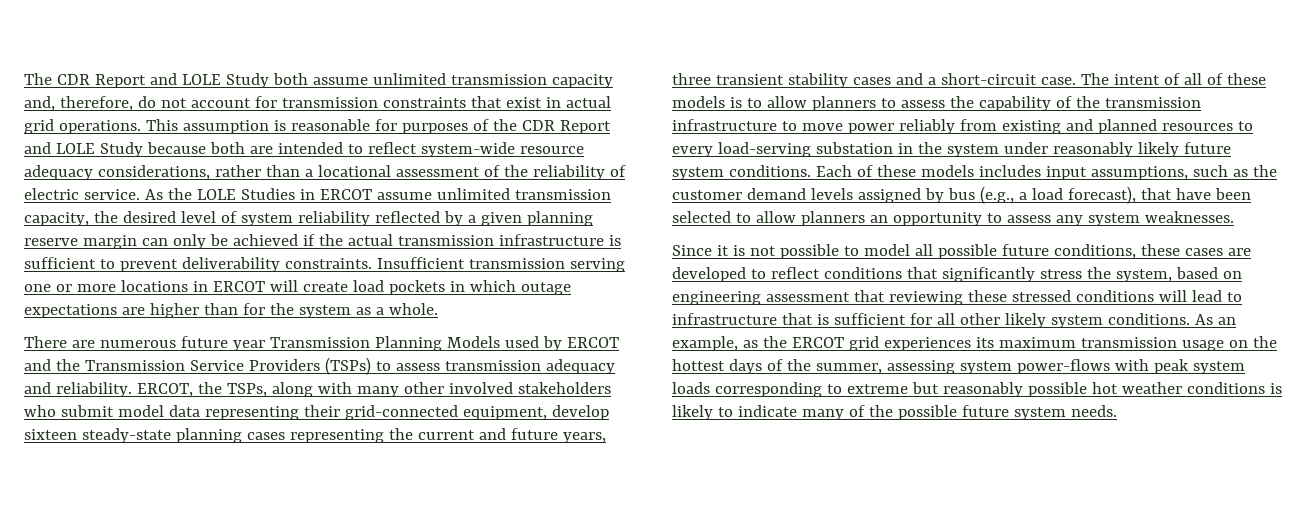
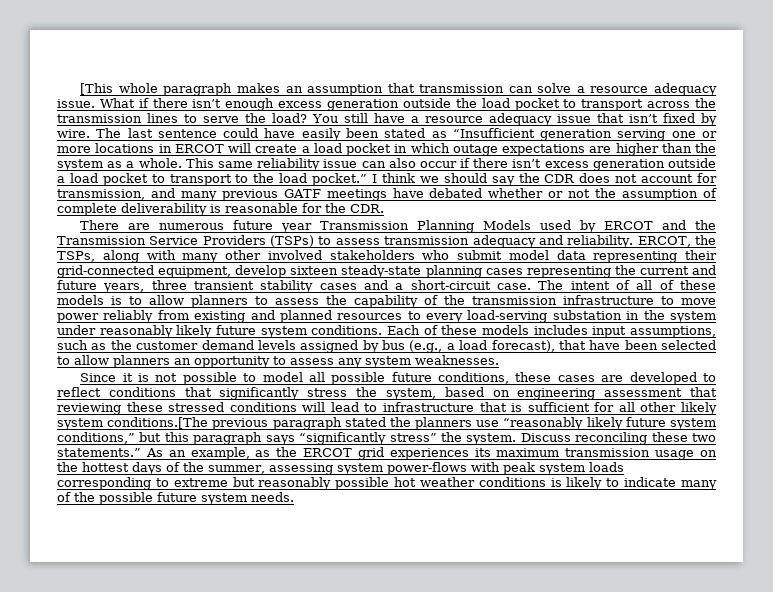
- The CDR Report and LOLE Study both assume unlimited transmission capacity and, therefore, do not account for transmission constraints that exist in actual grid operations. This assumption is reasonable for purposes of the CDR Report and LOLE Study because both are intended to reflect system-wide resource adequacy considerations, rather than a locational assessment of the reliability of electric service. As the LOLE Studies in ERCOT assume unlimited transmission capacity, the desired level of system reliability reflected by a given planning reserve margin can only be achieved if the actual transmission infrastructure is sufficient to prevent deliverability constraints. Insufficient transmission serving one or more locations in ERCOT will create load pockets in which outage expectations are higher than for the system as a whole.
+ [This whole paragraph makes an assumption that transmission can solve a resource adequacy issue. What if there isn’t enough excess generation outside the load pocket to transport across the transmission lines to serve the load? You still have a resource adequacy issue that isn’t fixed by wire. The last sentence could have easily been stated as “Insufficient generation serving one or more locations in ERCOT will create a load pocket in which outage expectations are higher than the system as a whole. This same reliability issue can also occur if there isn’t excess generation outside a load pocket to transport to the load pocket.” I think we should say the CDR does not account for transmission, and many previous GATF meetings have debated whether or not the assumption of complete deliverability is reasonable for the CDR.
- Since it is not possible to model all possible future conditions, these cases are developed to reflect conditions that significantly stress the system, based on engineering assessment that reviewing these stressed conditions will lead to infrastructure that is sufficient for all other likely system conditions.
+ Since it is not possible to model all possible future conditions, these cases are developed to reflect conditions that significantly stress the system, based on engineering assessment that reviewing these stressed conditions will lead to infrastructure that is sufficient for all other likely system conditions.[The previous paragraph stated the planners use “reasonably likely future system conditions,” but this paragraph says “significantly stress” the system. Discuss reconciling these two statements.”

